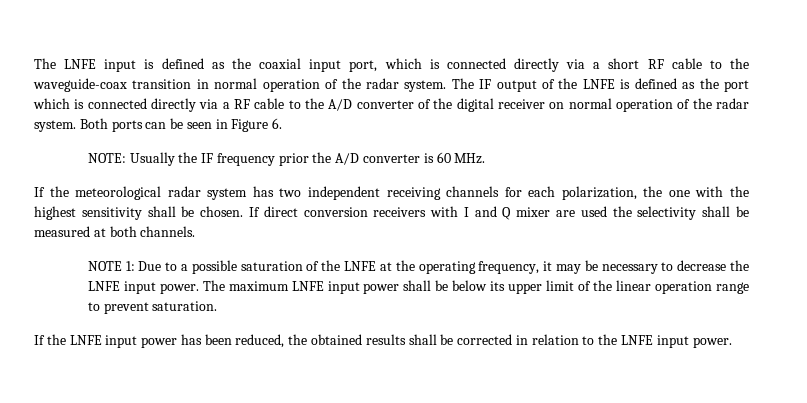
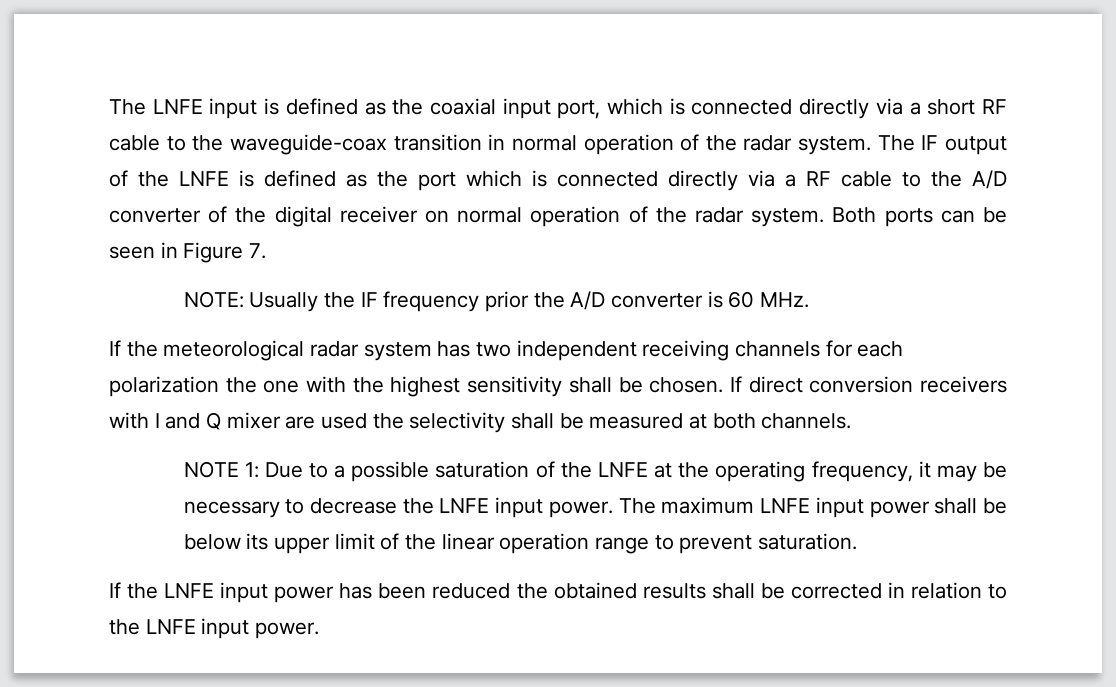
- Both ports can be seen in Figure 6.
+ Both ports can be seen in Figure 7.
- If the meteorological radar system has two independent receiving channels for each polarization, the one with the highest sensitivity shall be chosen.
+ If the meteorological radar system has two independent receiving channels for each polarization the one with the highest sensitivity shall be chosen.
- If the LNFE input power has been reduced, the obtained results shall be corrected in relation to the LNFE input power.
+ If the LNFE input power has been reduced the obtained results shall be corrected in relation to the LNFE input power.

